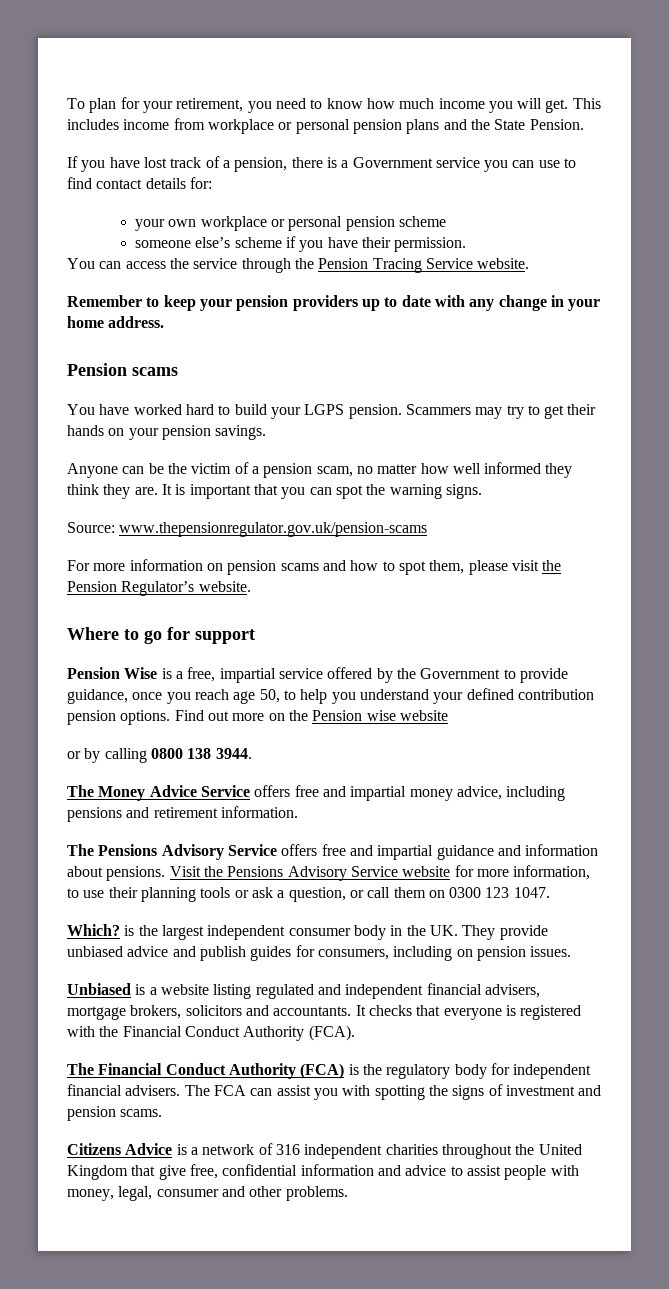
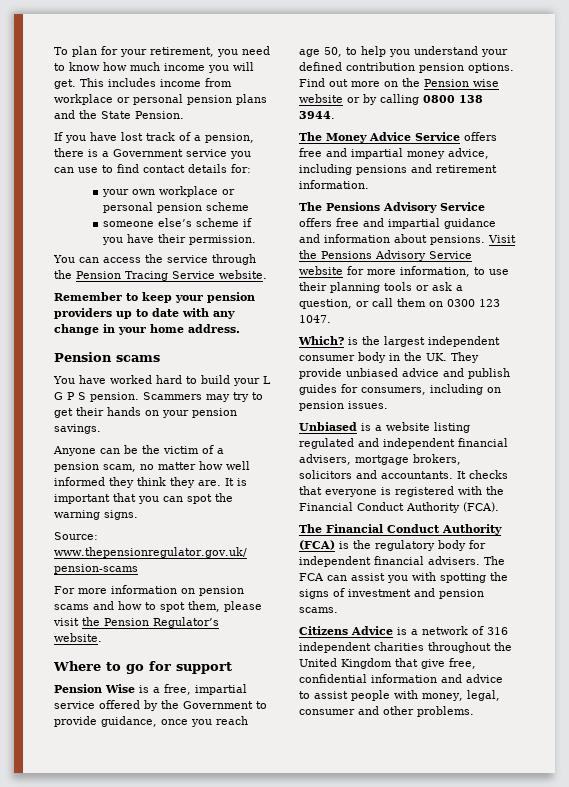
- You have worked hard to build your LGPS pension.
+ You have worked hard to build your L G P S pension.
- Find out more on the Pension wise website
- or by calling 0800 138 3944.
+ Find out more on the Pension wise website or by calling 0800 138 3944.

